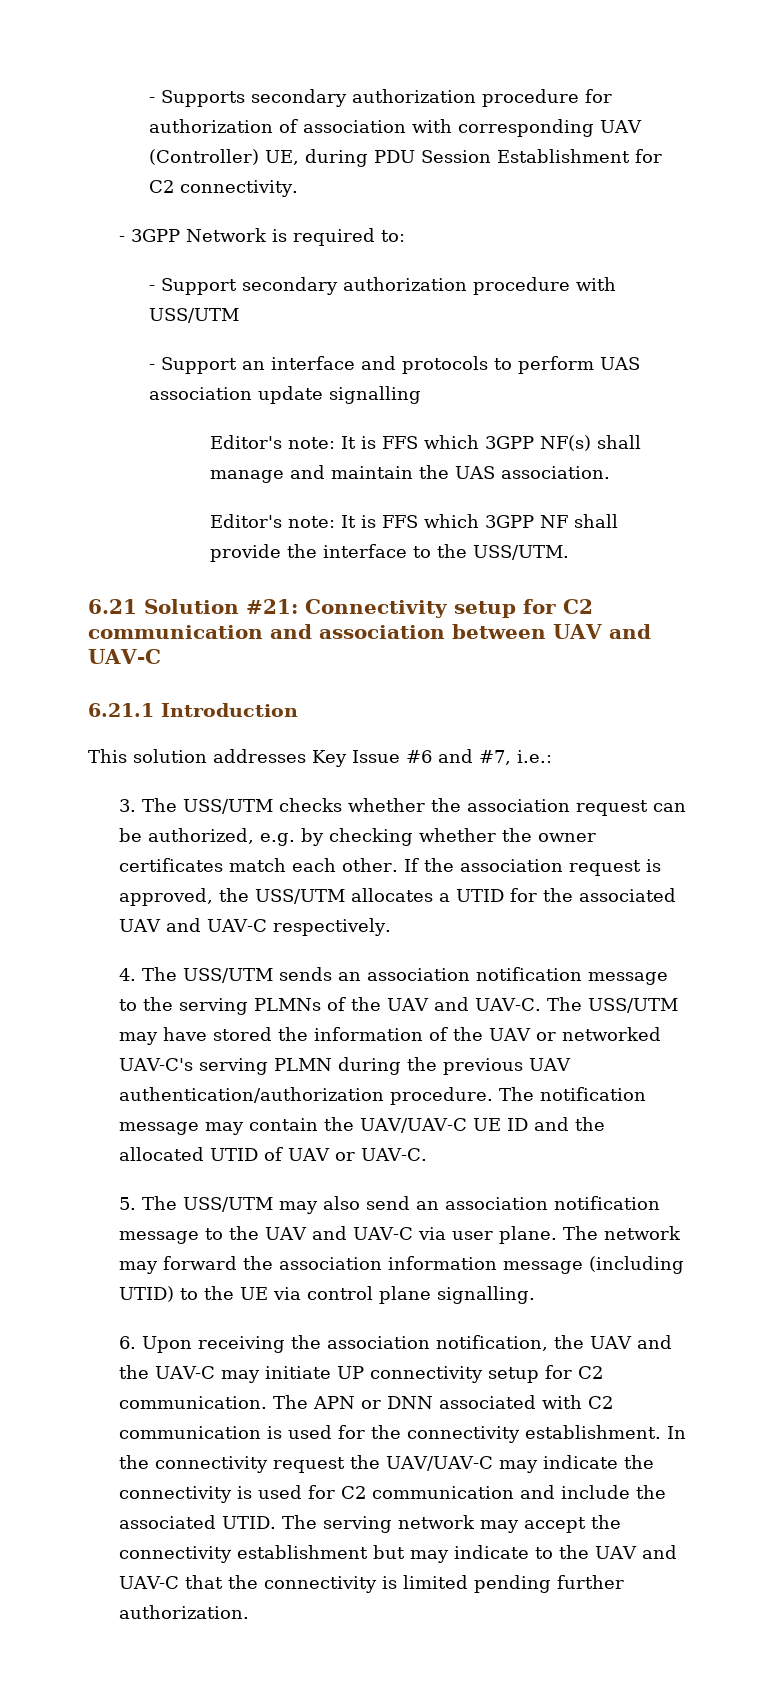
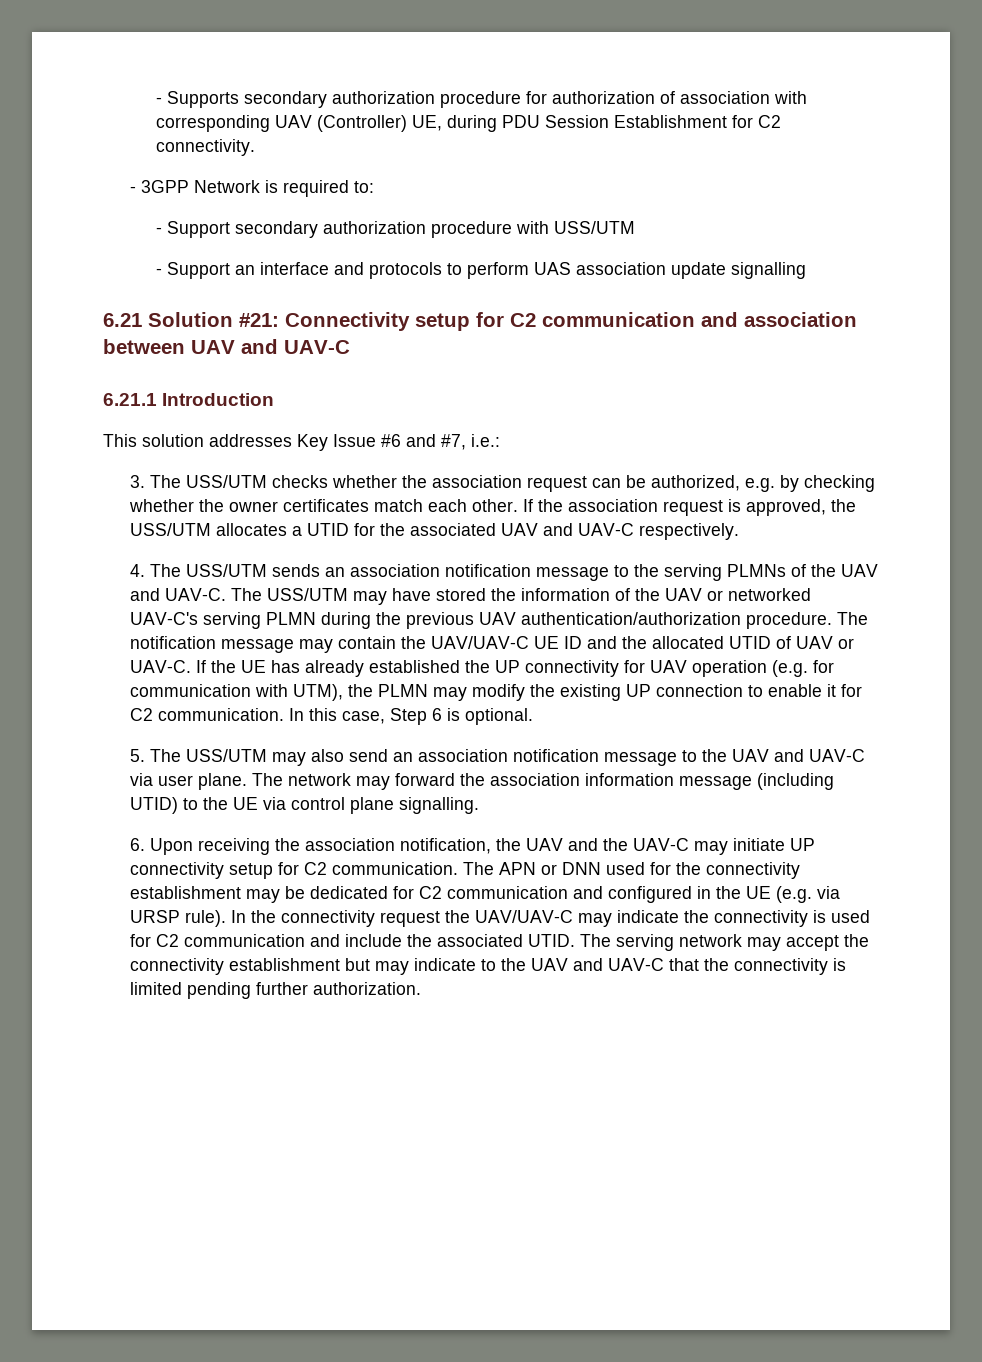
- Editor's note: It is FFS which 3GPP NF(s) shall manage and maintain the UAS association.
- Editor's note: It is FFS which 3GPP NF shall provide the interface to the USS/UTM.
+ If the UE has already established the UP connectivity for UAV operation (e.g. for communication with UTM), the PLMN may modify the existing UP connection to enable it for C2 communication. In this case, Step 6 is optional.
- The APN or DNN associated with C2 communication is used for the connectivity establishment.
+ The APN or DNN used for the connectivity establishment may be dedicated for C2 communication and configured in the UE (e.g. via URSP rule).

